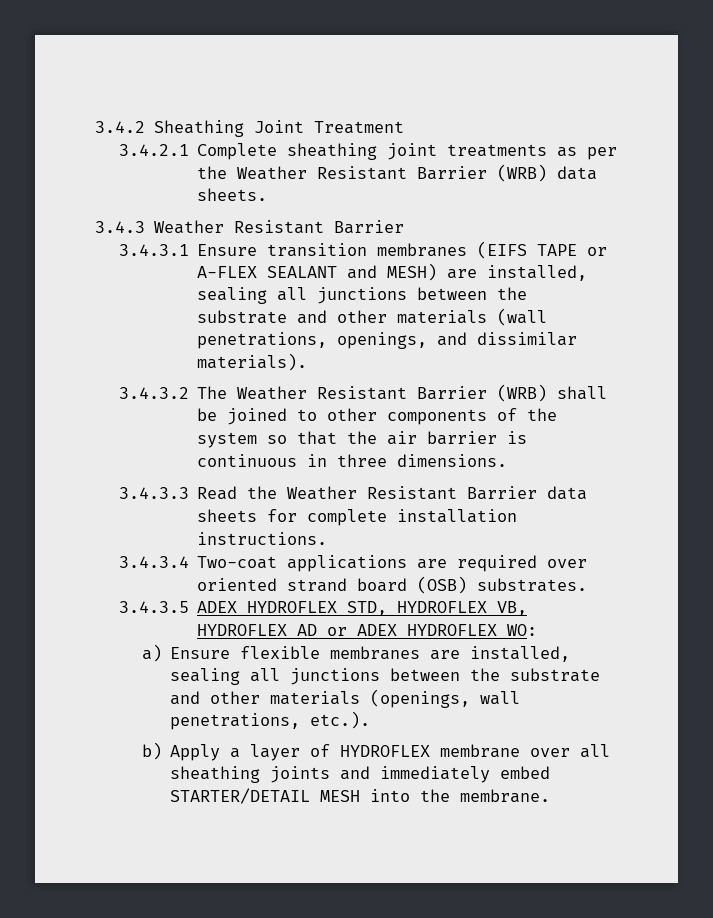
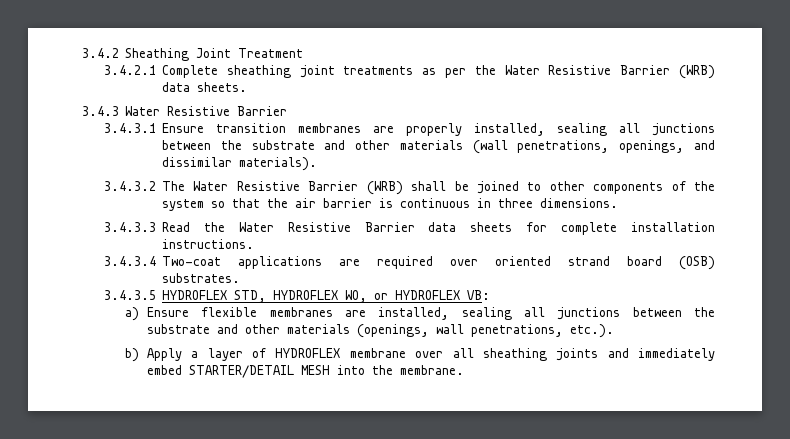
- 3.4.2.1 Complete sheathing joint treatments as per the Weather Resistant Barrier (WRB) data sheets.
+ 3.4.2.1 Complete sheathing joint treatments as per the Water Resistive Barrier (WRB) data sheets.
- 3.4.3 Weather Resistant Barrier
+ 3.4.3 Water Resistive Barrier
- 3.4.3.1 Ensure transition membranes (EIFS TAPE or A-FLEX SEALANT and MESH) are installed, sealing all junctions between the substrate and other materials (wall penetrations, openings, and dissimilar materials).
+ 3.4.3.1 Ensure transition membranes are properly installed, sealing all junctions between the substrate and other materials (wall penetrations, openings, and dissimilar materials).
- 3.4.3.2 The Weather Resistant Barrier (WRB) shall be joined to other components of the system so that the air barrier is continuous in three dimensions.
+ 3.4.3.2 The Water Resistive Barrier (WRB) shall be joined to other components of the system so that the air barrier is continuous in three dimensions.
- 3.4.3.3 Read the Weather Resistant Barrier data sheets for complete installation instructions.
+ 3.4.3.3 Read the Water Resistive Barrier data sheets for complete installation instructions.
- 3.4.3.5 ADEX HYDROFLEX STD, HYDROFLEX VB, HYDROFLEX AD or ADEX HYDROFLEX WO:
+ 3.4.3.5 HYDROFLEX STD, HYDROFLEX WO, or HYDROFLEX VB:

